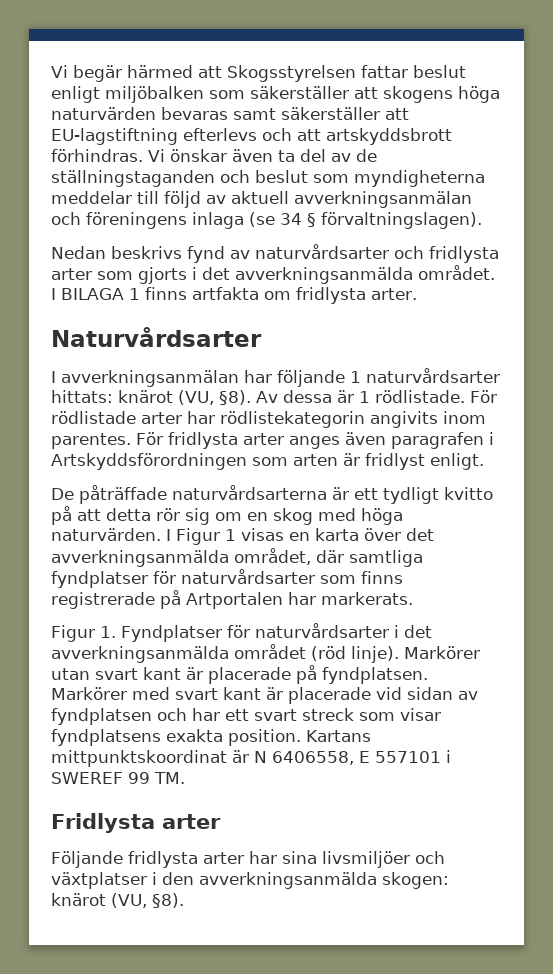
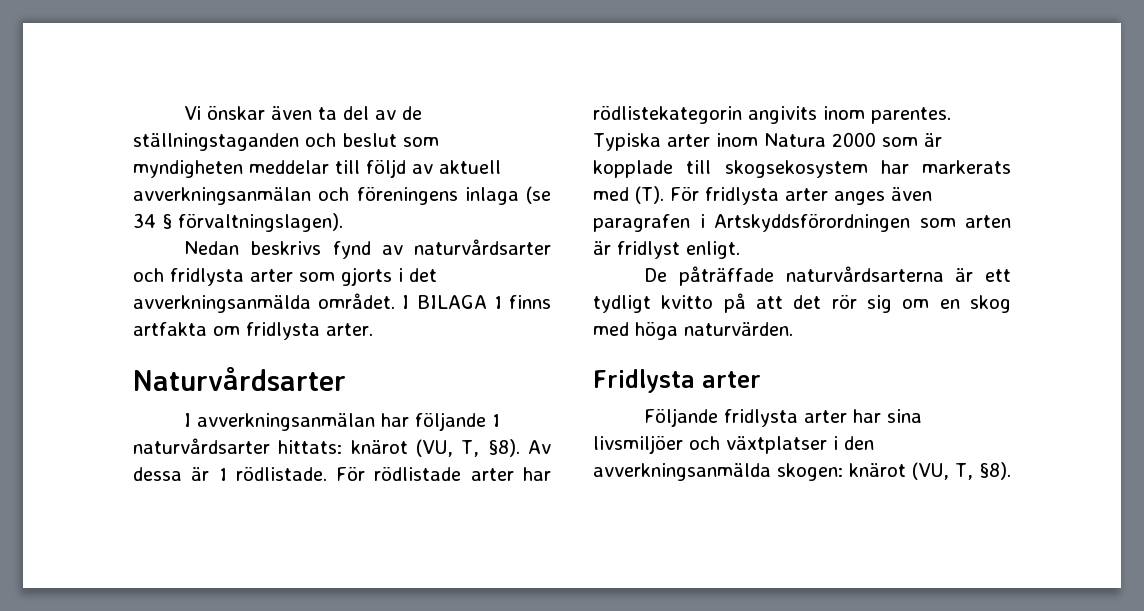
- Vi begär härmed att Skogsstyrelsen fattar beslut enligt miljöbalken som säkerställer att skogens höga naturvärden bevaras samt säkerställer att EU-lagstiftning efterlevs och att artskyddsbrott förhindras. Vi önskar även ta del av de ställningstaganden och beslut som myndigheterna meddelar till följd av aktuell avverkningsanmälan och föreningens inlaga (se 34 § förvaltningslagen).
+ Vi önskar även ta del av de ställningstaganden och beslut som myndigheten meddelar till följd av aktuell avverkningsanmälan och föreningens inlaga (se 34 § förvaltningslagen).
- I avverkningsanmälan har följande 1 naturvårdsarter hittats: knärot (VU, §8).
+ I avverkningsanmälan har följande 1 naturvårdsarter hittats: knärot (VU, T, §8).
- För fridlysta arter anges även paragrafen i Artskyddsförordningen som arten är fridlyst enligt.
+ Typiska arter inom Natura 2000 som är kopplade till skogsekosystem har markerats med (T). För fridlysta arter anges även paragrafen i Artskyddsförordningen som arten är fridlyst enligt.
- De påträffade naturvårdsarterna är ett tydligt kvitto på att detta rör sig om en skog med höga naturvärden. I Figur 1 visas en karta över det avverkningsanmälda området, där samtliga fyndplatser för naturvårdsarter som finns registrerade på Artportalen har markerats.
- Figur 1. Fyndplatser för naturvårdsarter i det avverkningsanmälda området (röd linje). Markörer utan svart kant är placerade på fyndplatsen. Markörer med svart kant är placerade vid sidan av fyndplatsen och har ett svart streck som visar fyndplatsens exakta position. Kartans mittpunktskoordinat är N 6406558, E 557101 i SWEREF 99 TM.
+ De påträffade naturvårdsarterna är ett tydligt kvitto på att det rör sig om en skog med höga naturvärden.
- Följande fridlysta arter har sina livsmiljöer och växtplatser i den avverkningsanmälda skogen: knärot (VU, §8).
+ Följande fridlysta arter har sina livsmiljöer och växtplatser i den avverkningsanmälda skogen: knärot (VU, T, §8).

